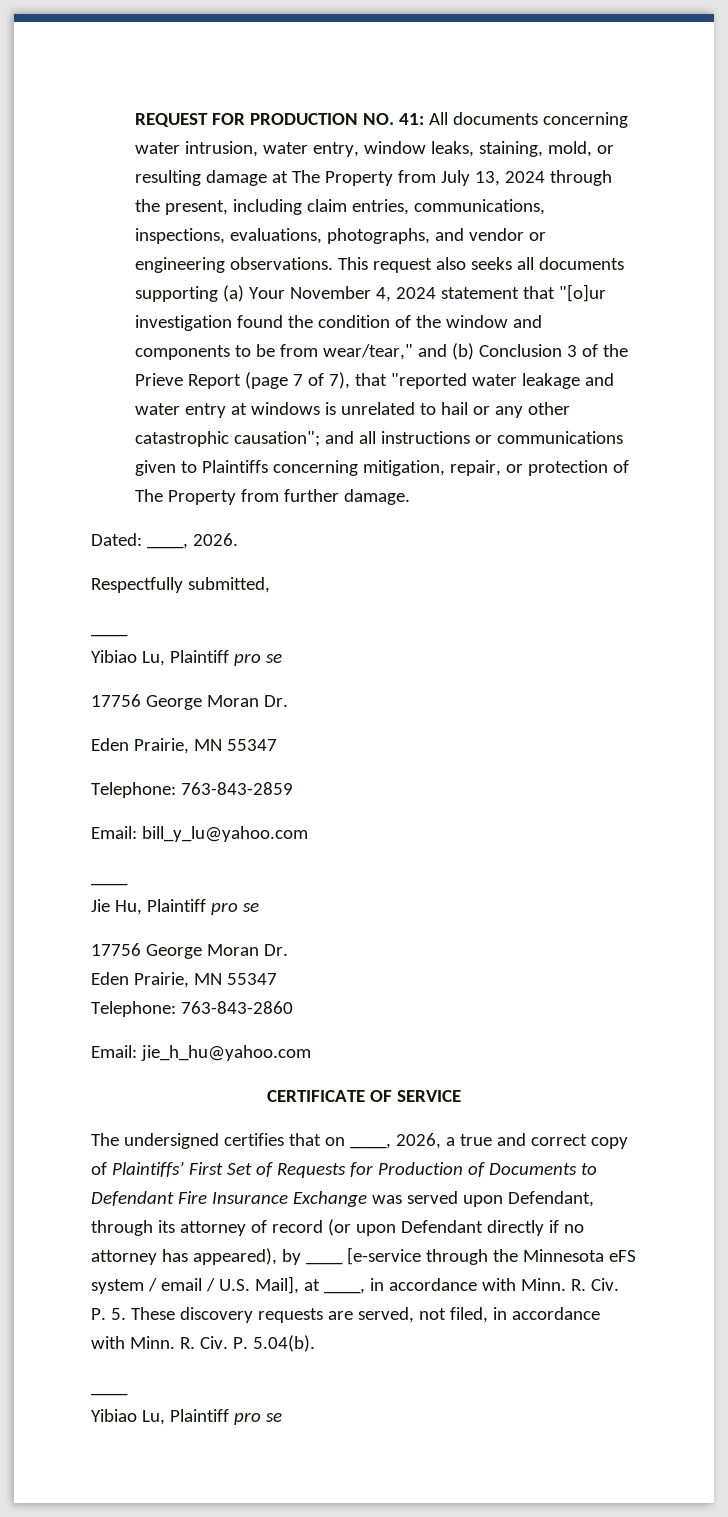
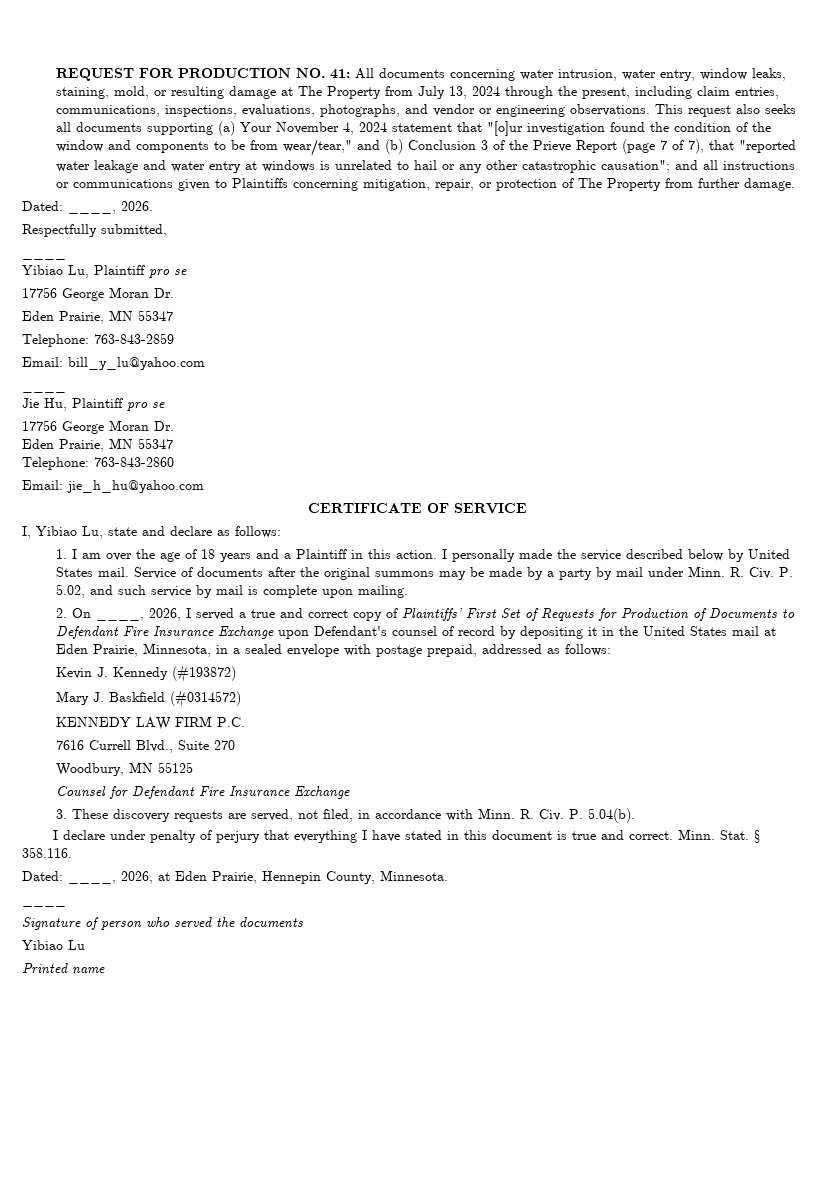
- The undersigned certifies that on ____, 2026, a true and correct copy of Plaintiffs’ First Set of Requests for Production of Documents to Defendant Fire Insurance Exchange was served upon Defendant, through its attorney of record (or upon Defendant directly if no attorney has appeared), by ____ [e-service through the Minnesota eFS system / email / U.S. Mail], at ____, in accordance with Minn. R. Civ. P. 5. These discovery requests are served, not filed, in accordance with Minn.
+ I, Yibiao Lu, state and declare as follows:
+ 1. I am over the age of 18 years and a Plaintiff in this action. I personally made the service described below by United States mail. Service of documents after the original summons may be made by a party by mail under Minn. R. Civ. P. 5.02, and such service by mail is complete upon mailing.
+ 2. On ____, 2026, I served a true and correct copy of Plaintiffs’ First Set of Requests for Production of Documents to Defendant Fire Insurance Exchange upon Defendant's counsel of record by depositing it in the United States mail at Eden Prairie, Minnesota, in a sealed envelope with postage prepaid, addressed as follows:
+ Kevin J. Kennedy (#193872)
+ Mary J. Baskfield (#0314572)
+ KENNEDY LAW FIRM P.C.
+ 7616 Currell Blvd., Suite 270
+ Woodbury, MN 55125
+ Counsel for Defendant Fire Insurance Exchange
+ 3. These discovery requests are served, not filed, in accordance with Minn.
  R. Civ. P. 5.04(b).
+ I declare under penalty of perjury that everything I have stated in this document is true and correct. Minn. Stat. § 358.116.
+ Dated: ____, 2026, at Eden Prairie, Hennepin County, Minnesota.
  ____
- Yibiao Lu, Plaintiff pro se
+ Signature of person who served the documents
+ Yibiao Lu
+ Printed name

